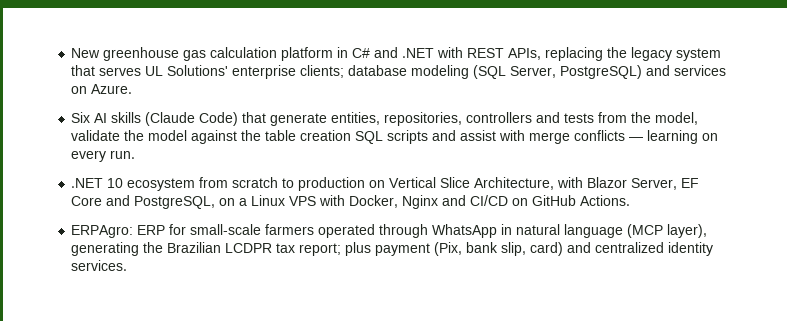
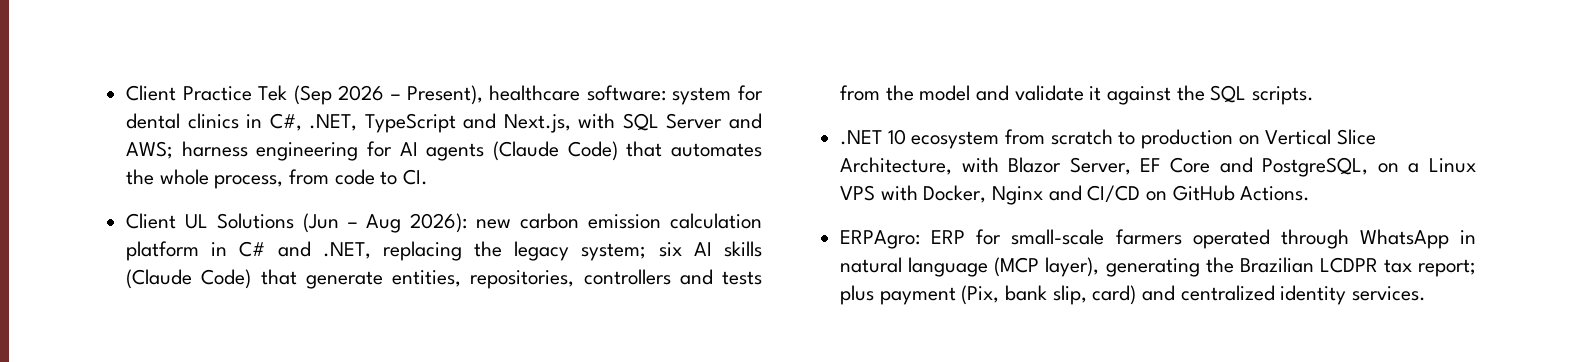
- New greenhouse gas calculation platform in C# and .NET with REST APIs, replacing the legacy system that serves UL Solutions' enterprise clients; database modeling (SQL Server, PostgreSQL) and services on Azure.
- Six AI skills (Claude Code) that generate entities, repositories, controllers and tests from the model, validate the model against the table creation SQL scripts and assist with merge conflicts — learning on every run.
+ Client Practice Tek (Sep 2026 – Present), healthcare software: system for dental clinics in C#, .NET, TypeScript and Next.js, with SQL Server and AWS; harness engineering for AI agents (Claude Code) that automates the whole process, from code to CI.
+ Client UL Solutions (Jun – Aug 2026): new carbon emission calculation platform in C# and .NET, replacing the legacy system; six AI skills (Claude Code) that generate entities, repositories, controllers and tests from the model and validate it against the SQL scripts.

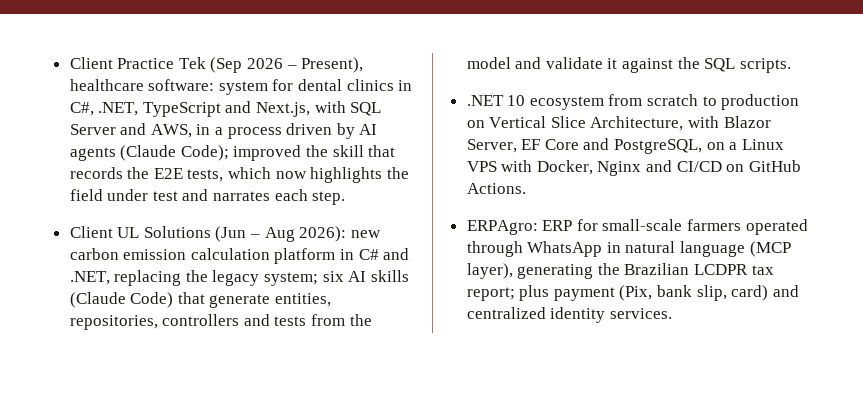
- Client Practice Tek (Sep 2026 – Present), healthcare software: system for dental clinics in C#, .NET, TypeScript and Next.js, with SQL Server and AWS; harness engineering for AI agents (Claude Code) that automates the whole process, from code to CI.
+ Client Practice Tek (Sep 2026 – Present), healthcare software: system for dental clinics in C#, .NET, TypeScript and Next.js, with SQL Server and AWS, in a process driven by AI agents (Claude Code); improved the skill that records the E2E tests, which now highlights the field under test and narrates each step.

